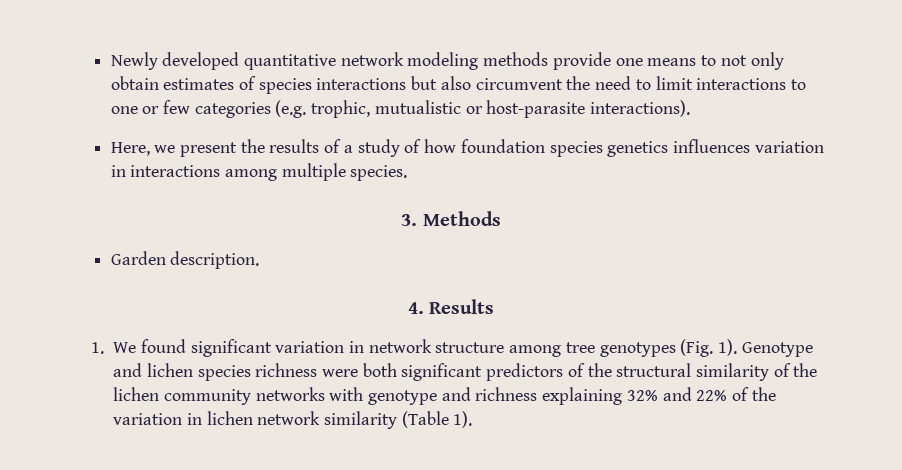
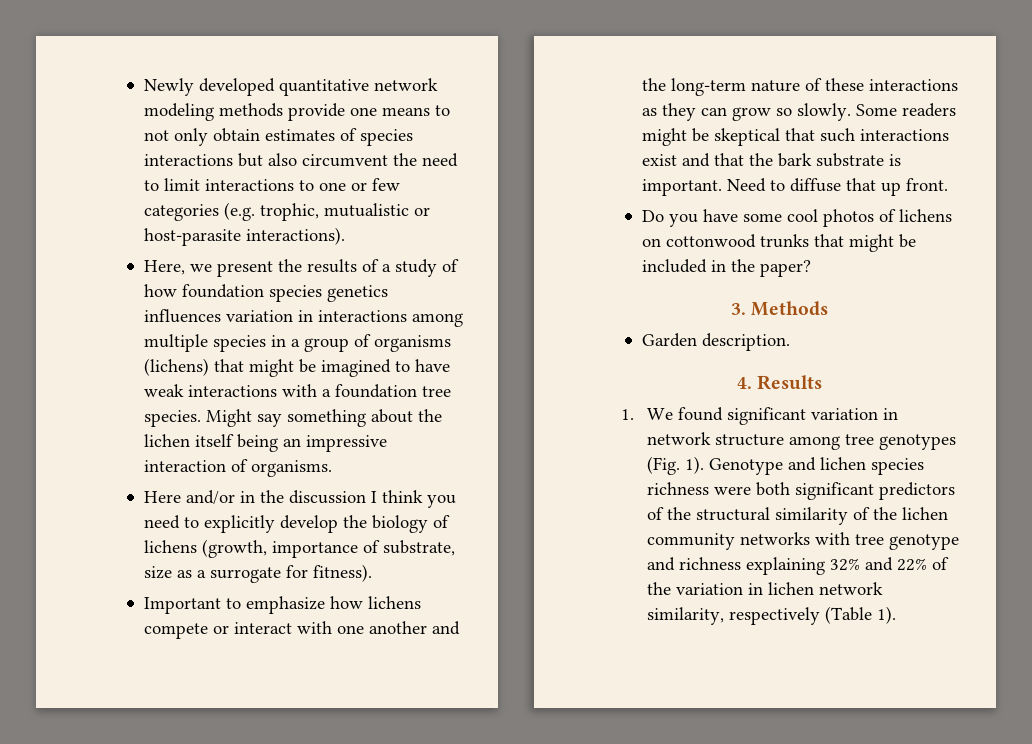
- Here, we present the results of a study of how foundation species genetics influences variation in interactions among multiple species.
+ Here, we present the results of a study of how foundation species genetics influences variation in interactions among multiple species in a group of organisms (lichens) that might be imagined to have weak interactions with a foundation tree species. Might say something about the lichen itself being an impressive interaction of organisms.
+ Here and/or in the discussion I think you need to explicitly develop the biology of lichens (growth, importance of substrate, size as a surrogate for fitness).
+ Important to emphasize how lichens compete or interact with one another and the long-term nature of these interactions as they can grow so slowly. Some readers might be skeptical that such interactions exist and that the bark substrate is important. Need to diffuse that up front.
+ Do you have some cool photos of lichens on cottonwood trunks that might be included in the paper?
- Genotype and lichen species richness were both significant predictors of the structural similarity of the lichen community networks with genotype and richness explaining 32% and 22% of the variation in lichen network similarity (Table 1).
+ Genotype and lichen species richness were both significant predictors of the structural similarity of the lichen community networks with tree genotype and richness explaining 32% and 22% of the variation in lichen network similarity, respectively (Table 1).

